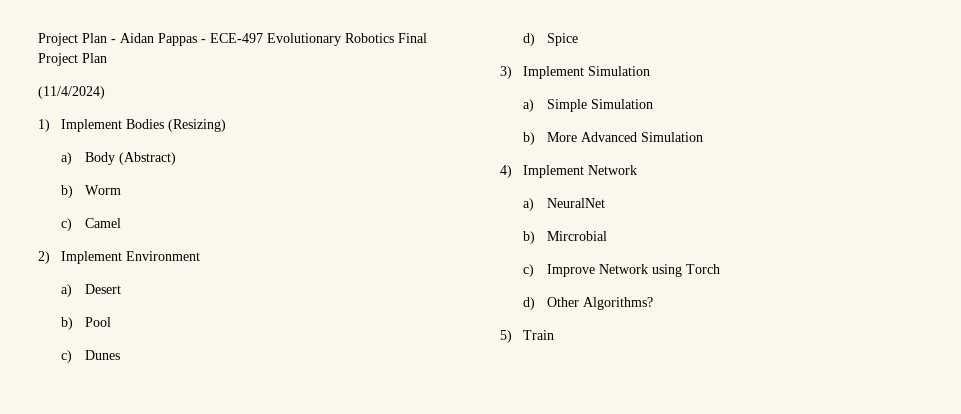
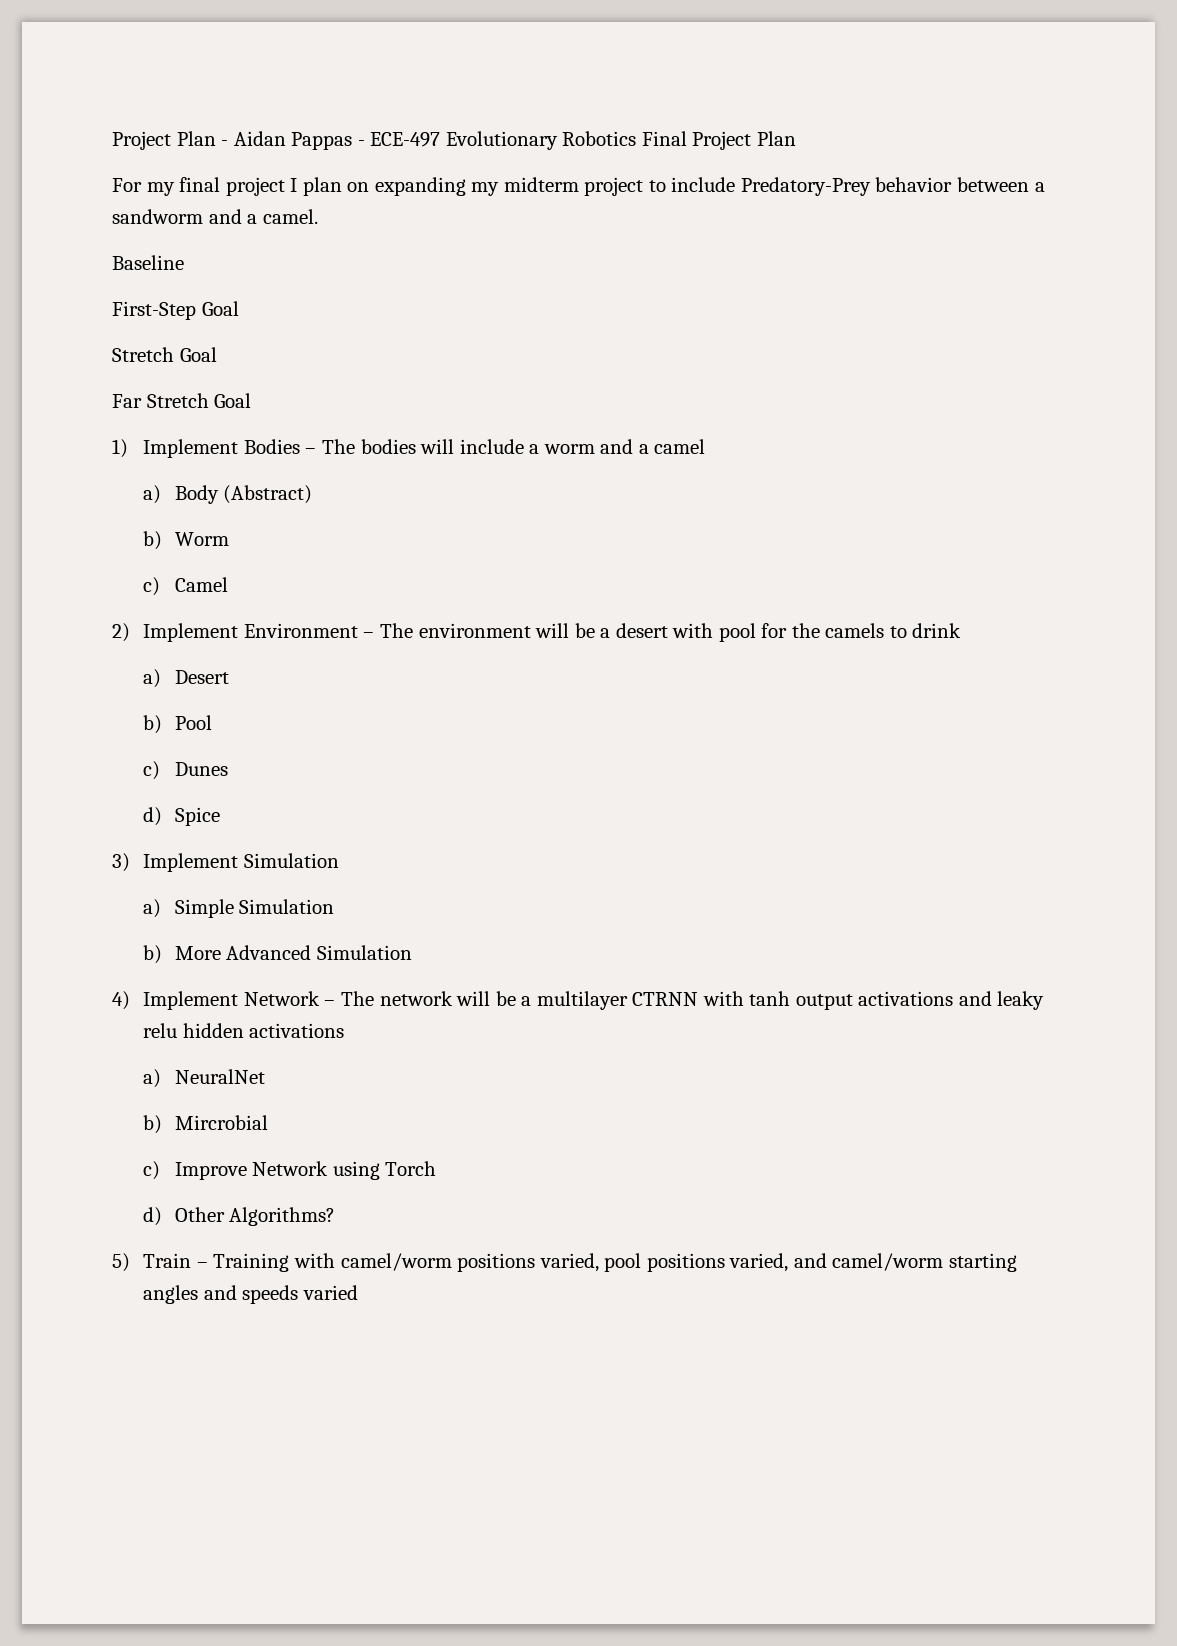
- (11/4/2024)
- 1) Implement Bodies (Resizing)
+ For my final project I plan on expanding my midterm project to include Predatory-Prey behavior between a sandworm and a camel.
+ Baseline
+ First-Step Goal
+ Stretch Goal
+ Far Stretch Goal
+ 1) Implement Bodies – The bodies will include a worm and a camel
- 2) Implement Environment
+ 2) Implement Environment – The environment will be a desert with pool for the camels to drink
- 4) Implement Network
+ 4) Implement Network – The network will be a multilayer CTRNN with tanh output activations and leaky relu hidden activations
- 5) Train
+ 5) Train – Training with camel/worm positions varied, pool positions varied, and camel/worm starting angles and speeds varied

